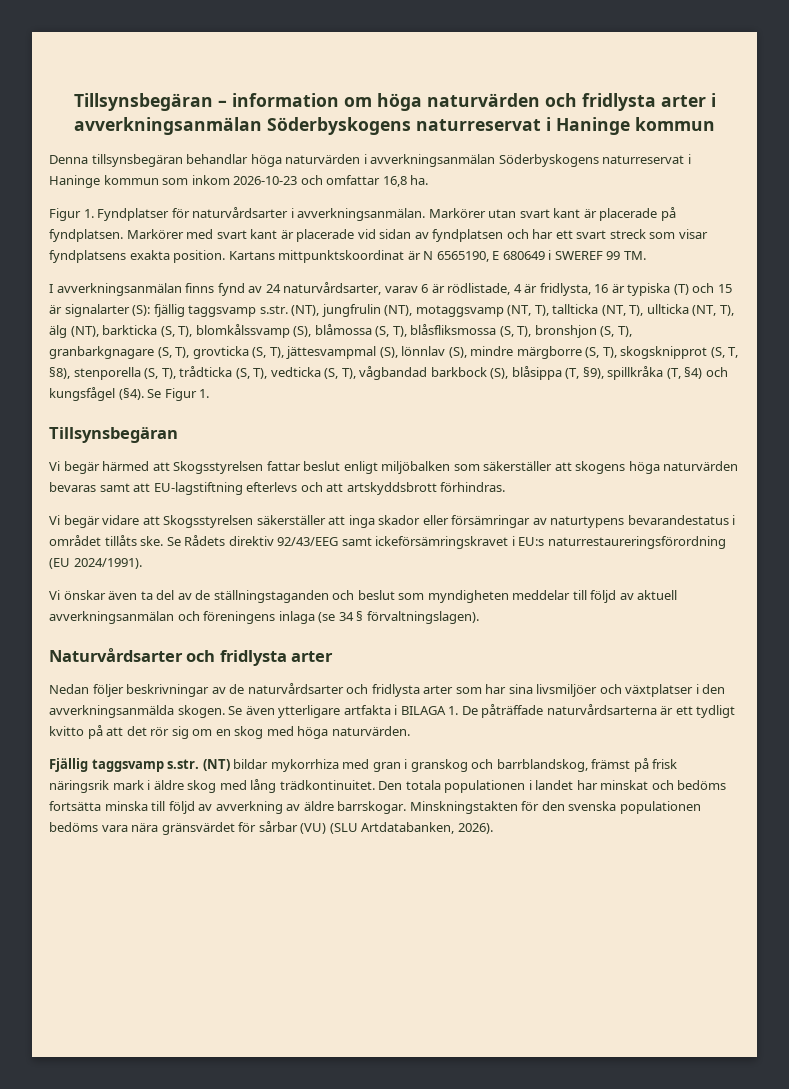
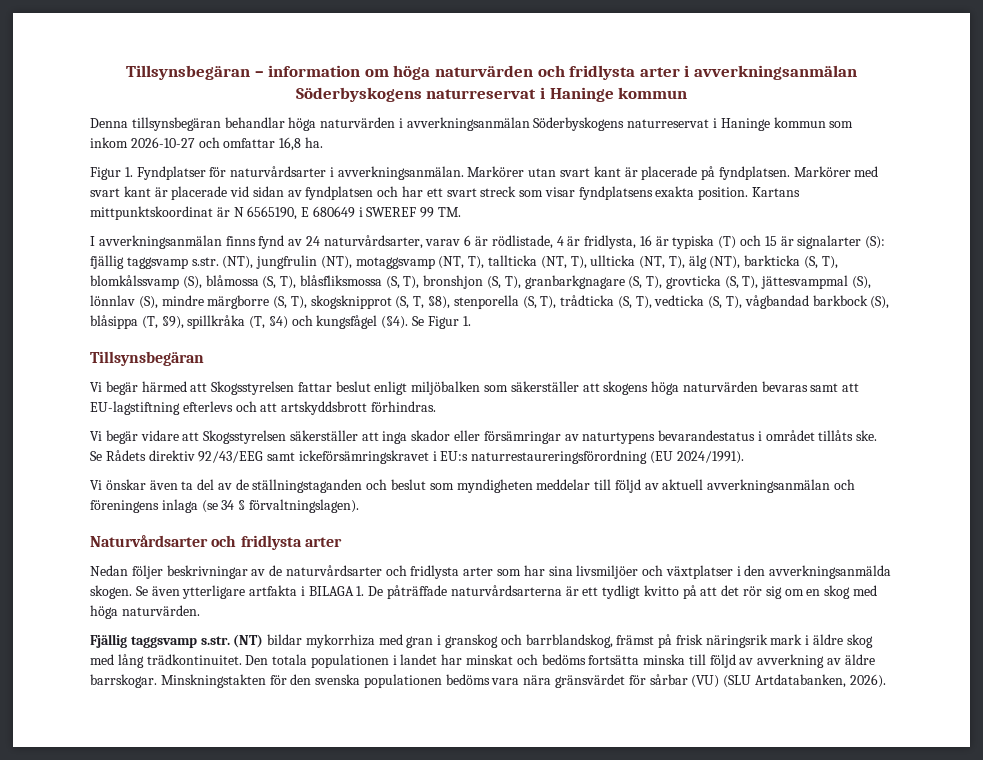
- Denna tillsynsbegäran behandlar höga naturvärden i avverkningsanmälan Söderbyskogens naturreservat i Haninge kommun som inkom 2026-10-23 och omfattar 16,8 ha.
+ Denna tillsynsbegäran behandlar höga naturvärden i avverkningsanmälan Söderbyskogens naturreservat i Haninge kommun som inkom 2026-10-27 och omfattar 16,8 ha.

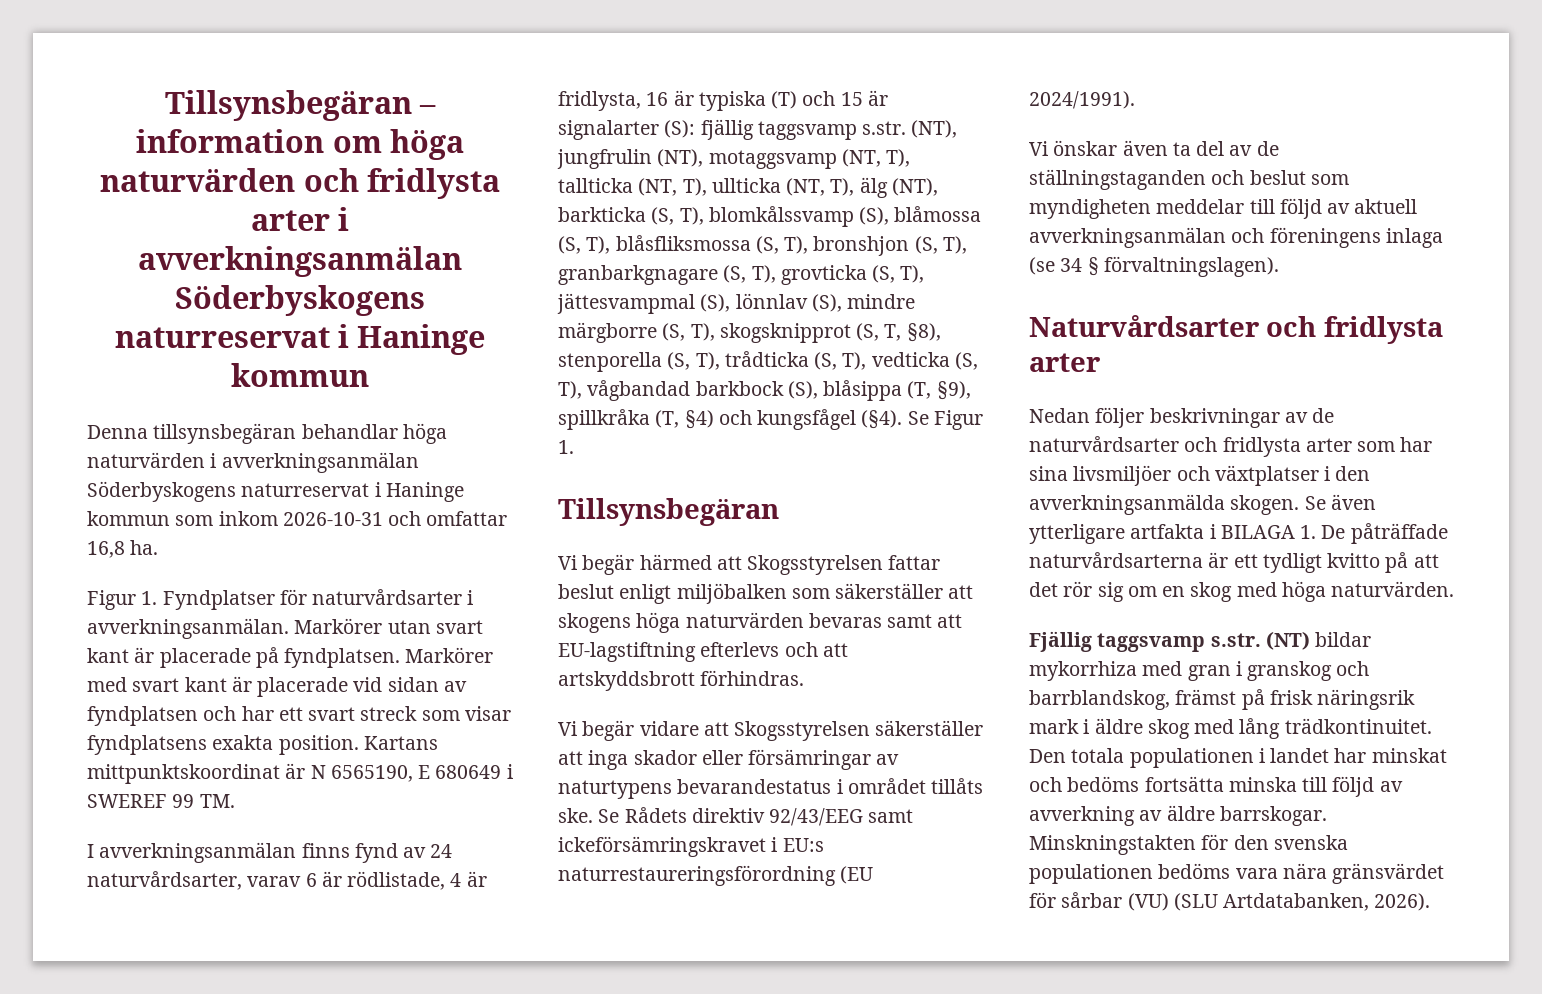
- Denna tillsynsbegäran behandlar höga naturvärden i avverkningsanmälan Söderbyskogens naturreservat i Haninge kommun som inkom 2026-10-27 och omfattar 16,8 ha.
+ Denna tillsynsbegäran behandlar höga naturvärden i avverkningsanmälan Söderbyskogens naturreservat i Haninge kommun som inkom 2026-10-31 och omfattar 16,8 ha.

